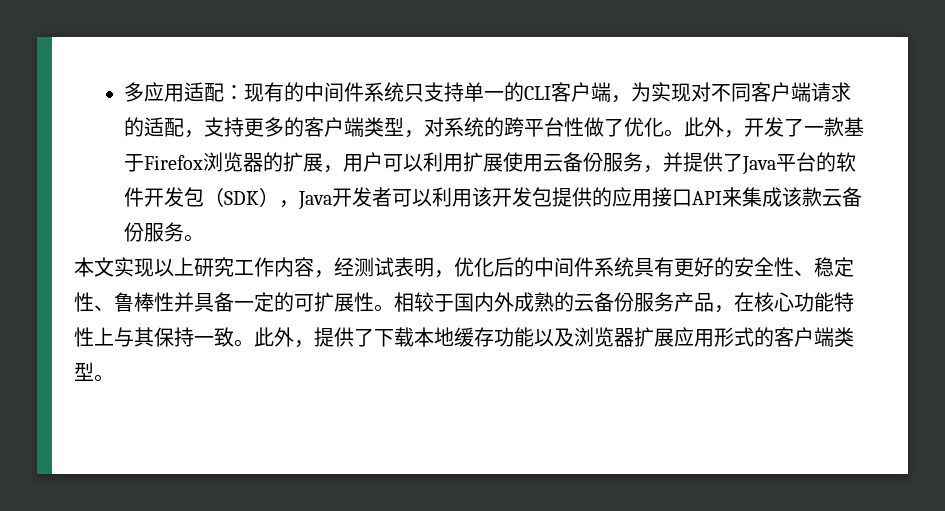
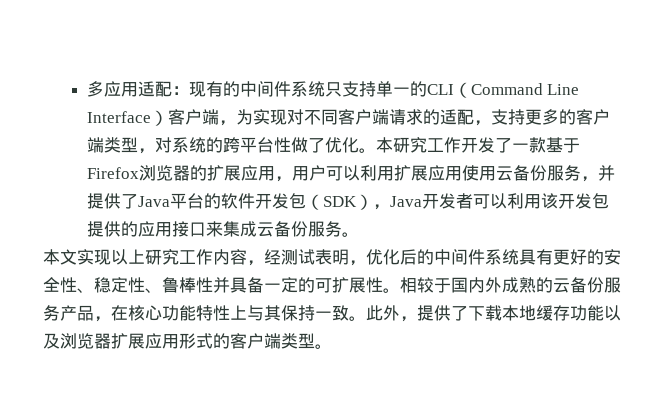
- 多应用适配：现有的中间件系统只支持单一的CLI客户端，为实现对不同客户端请求的适配，支持更多的客户端类型，对系统的跨平台性做了优化。
+ 多应用适配：现有的中间件系统只支持单一的CLI（Command Line Interface）客户端，为实现对不同客户端请求的适配，支持更多的客户端类型，对系统的跨平台性做了优化。
- 此外，开发了一款基于Firefox浏览器的扩展，用户可以利用扩展使用云备份服务，并提供了Java平台的软件开发包（SDK），Java开发者可以利用该开发包提供的应用接口API来集成该款云备份服务。
+ 本研究工作开发了一款基于Firefox浏览器的扩展应用，用户可以利用扩展应用使用云备份服务，并提供了Java平台的软件开发包（SDK），Java开发者可以利用该开发包提供的应用接口来集成云备份服务。

